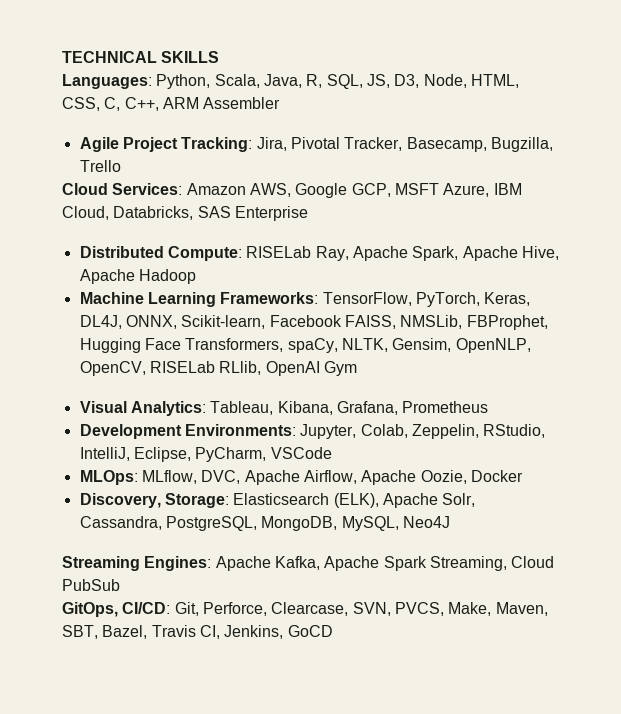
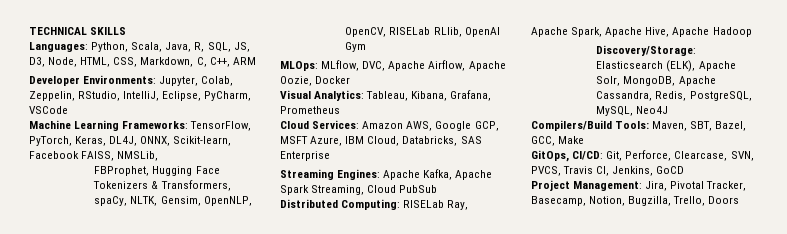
- Languages: Python, Scala, Java, R, SQL, JS, D3, Node, HTML, CSS, C, C++, ARM Assembler
- Agile Project Tracking: Jira, Pivotal Tracker, Basecamp, Bugzilla, Trello
+ Languages: Python, Scala, Java, R, SQL, JS, D3, Node, HTML, CSS, Markdown, C, C++, ARM
+ Developer Environments: Jupyter, Colab, Zeppelin, RStudio, IntelliJ, Eclipse, PyCharm, VSCode
+ Machine Learning Frameworks: TensorFlow, PyTorch, Keras, DL4J, ONNX, Scikit-learn, Facebook FAISS, NMSLib,
+ FBProphet, Hugging Face Tokenizers & Transformers, spaCy, NLTK, Gensim, OpenNLP, OpenCV, RISELab RLlib, OpenAI Gym
+ MLOps: MLflow, DVC, Apache Airflow, Apache Oozie, Docker
+ Visual Analytics: Tableau, Kibana, Grafana, Prometheus
- Distributed Compute: RISELab Ray, Apache Spark, Apache Hive, Apache Hadoop
- Machine Learning Frameworks: TensorFlow, PyTorch, Keras, DL4J, ONNX, Scikit-learn, Facebook FAISS, NMSLib, FBProphet, Hugging Face Transformers, spaCy, NLTK, Gensim, OpenNLP, OpenCV, RISELab RLlib, OpenAI Gym
- Visual Analytics: Tableau, Kibana, Grafana, Prometheus
- Development Environments: Jupyter, Colab, Zeppelin, RStudio, IntelliJ, Eclipse, PyCharm, VSCode
- MLOps: MLflow, DVC, Apache Airflow, Apache Oozie, Docker
- Discovery, Storage: Elasticsearch (ELK), Apache Solr, Cassandra, PostgreSQL, MongoDB, MySQL, Neo4J
+ Distributed Computing: RISELab Ray, Apache Spark, Apache Hive, Apache Hadoop
+ Discovery/Storage: Elasticsearch (ELK), Apache Solr, MongoDB, Apache Cassandra, Redis, PostgreSQL, MySQL, Neo4J
+ Compilers/Build Tools: Maven, SBT, Bazel, GCC, Make
- GitOps, CI/CD: Git, Perforce, Clearcase, SVN, PVCS, Make, Maven, SBT, Bazel, Travis CI, Jenkins, GoCD
+ GitOps, CI/CD: Git, Perforce, Clearcase, SVN, PVCS, Travis CI, Jenkins, GoCD
+ Project Management: Jira, Pivotal Tracker, Basecamp, Notion, Bugzilla, Trello, Doors

